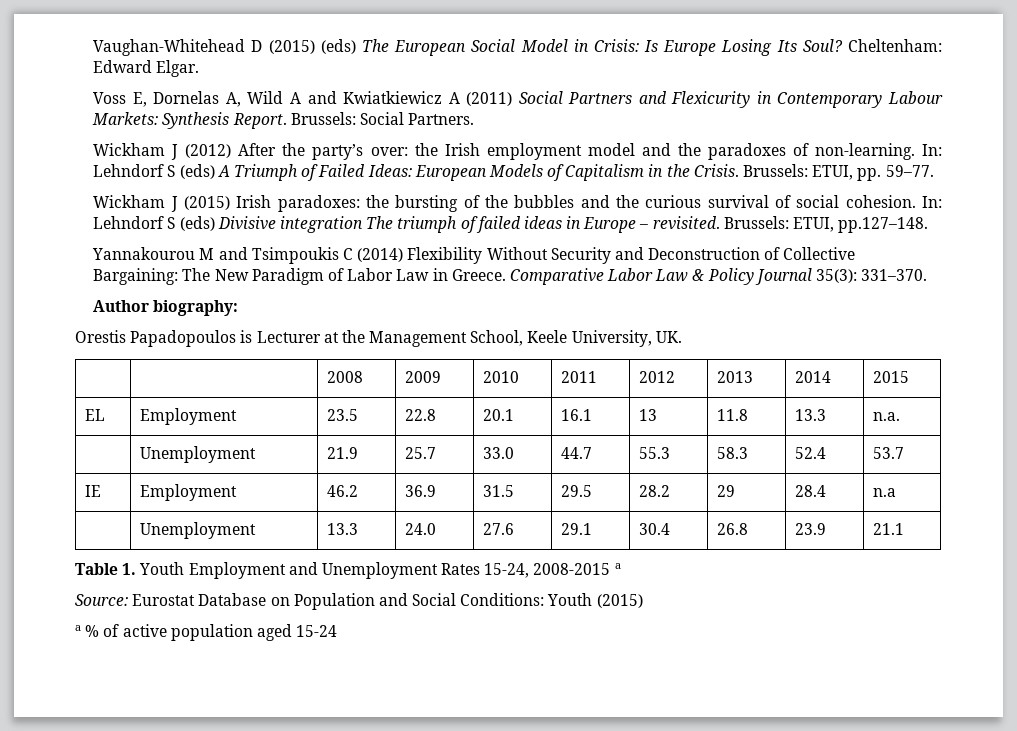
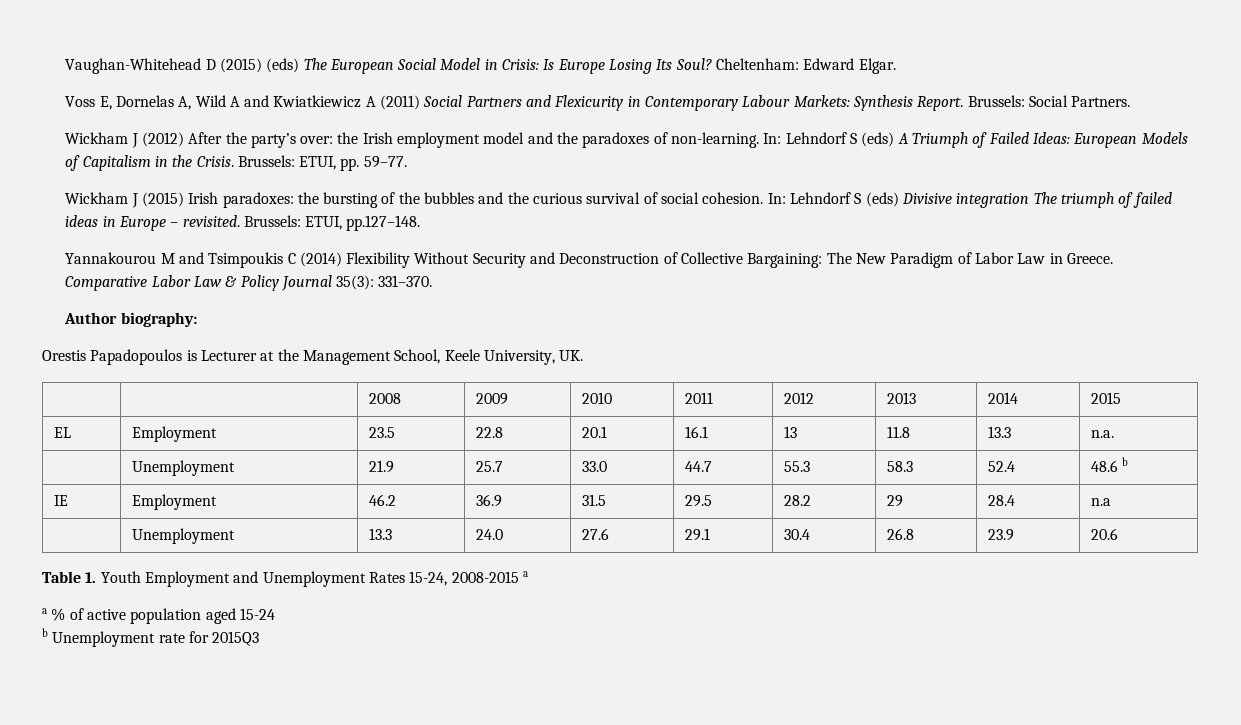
- | Unemployment | 21.9 | 25.7 | 33.0 | 44.7 | 55.3 | 58.3 | 52.4 | 53.7
+ | Unemployment | 21.9 | 25.7 | 33.0 | 44.7 | 55.3 | 58.3 | 52.4 | 48.6 b
- | Unemployment | 13.3 | 24.0 | 27.6 | 29.1 | 30.4 | 26.8 | 23.9 | 21.1
+ | Unemployment | 13.3 | 24.0 | 27.6 | 29.1 | 30.4 | 26.8 | 23.9 | 20.6
- Source: Eurostat Database on Population and Social Conditions: Youth (2015)
+ b Unemployment rate for 2015Q3

